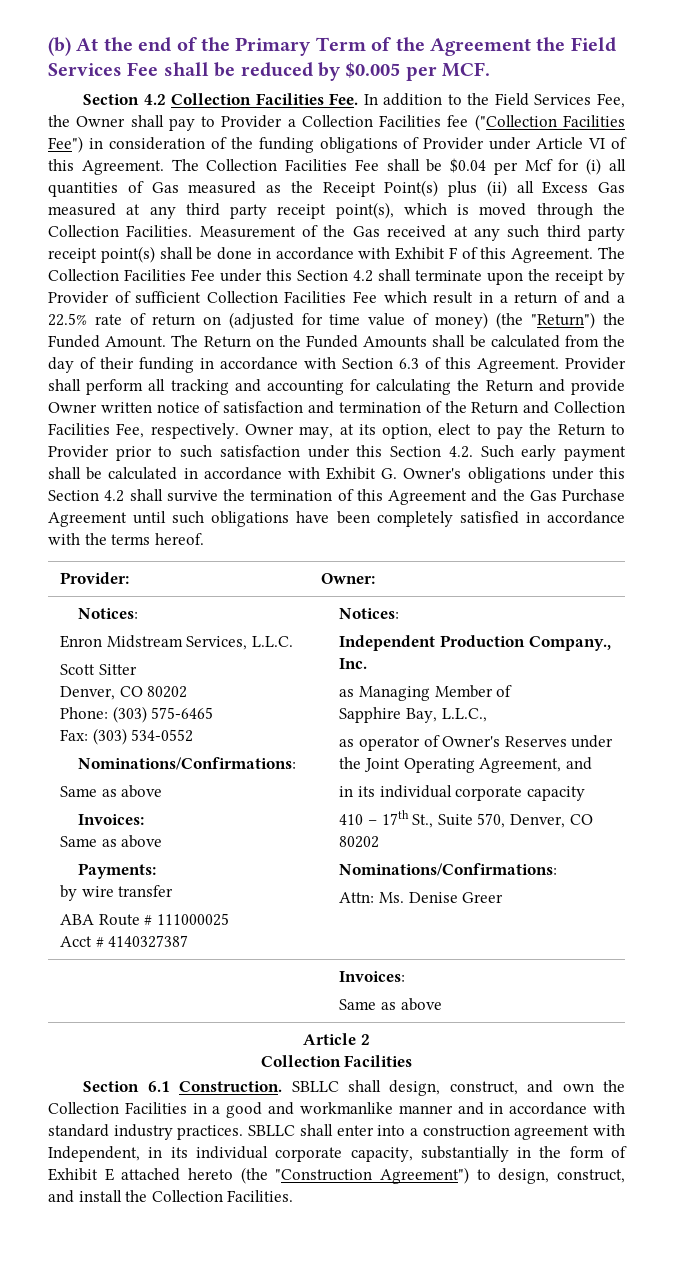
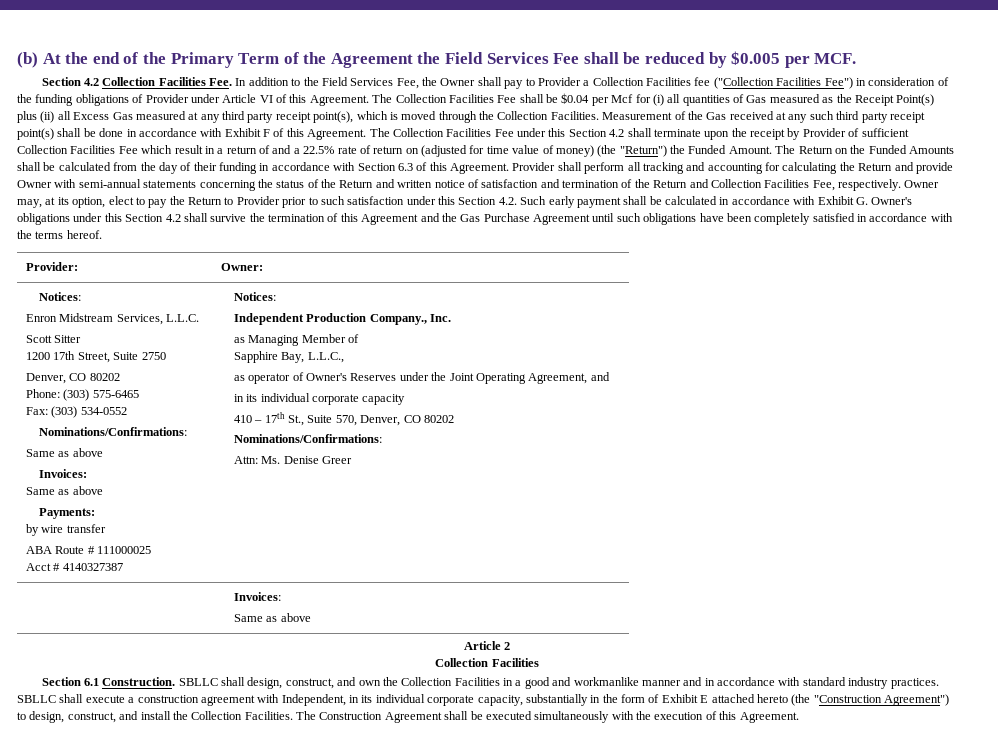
- Provider shall perform all tracking and accounting for calculating the Return and provide Owner written notice of satisfaction and termination of the Return and Collection Facilities Fee, respectively.
+ Provider shall perform all tracking and accounting for calculating the Return and provide Owner with semi-annual statements concerning the status of the Return and written notice of satisfaction and termination of the Return and Collection Facilities Fee, respectively.
+ 1200 17th Street, Suite 2750
- SBLLC shall enter into a construction agreement with Independent, in its individual corporate capacity, substantially in the form of Exhibit E attached hereto (the "Construction Agreement") to design, construct, and install the Collection Facilities.
+ SBLLC shall execute a construction agreement with Independent, in its individual corporate capacity, substantially in the form of Exhibit E attached hereto (the "Construction Agreement") to design, construct, and install the Collection Facilities.
+ The Construction Agreement shall be executed simultaneously with the execution of this Agreement.

